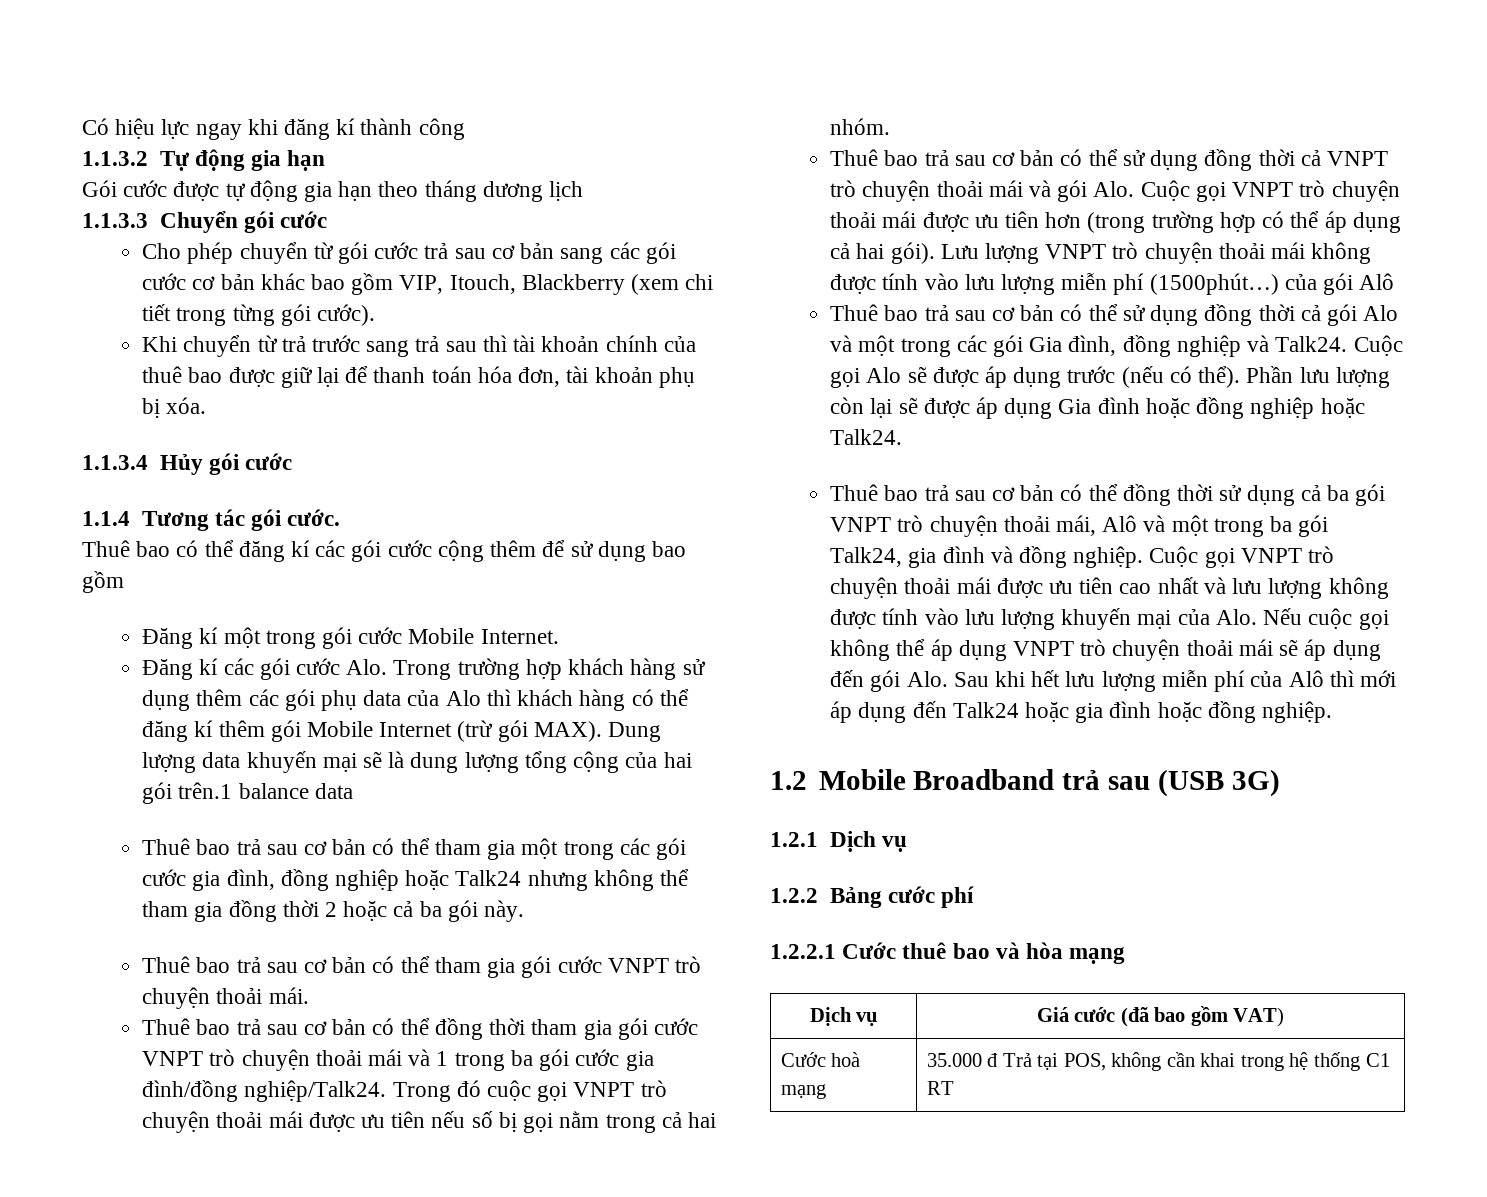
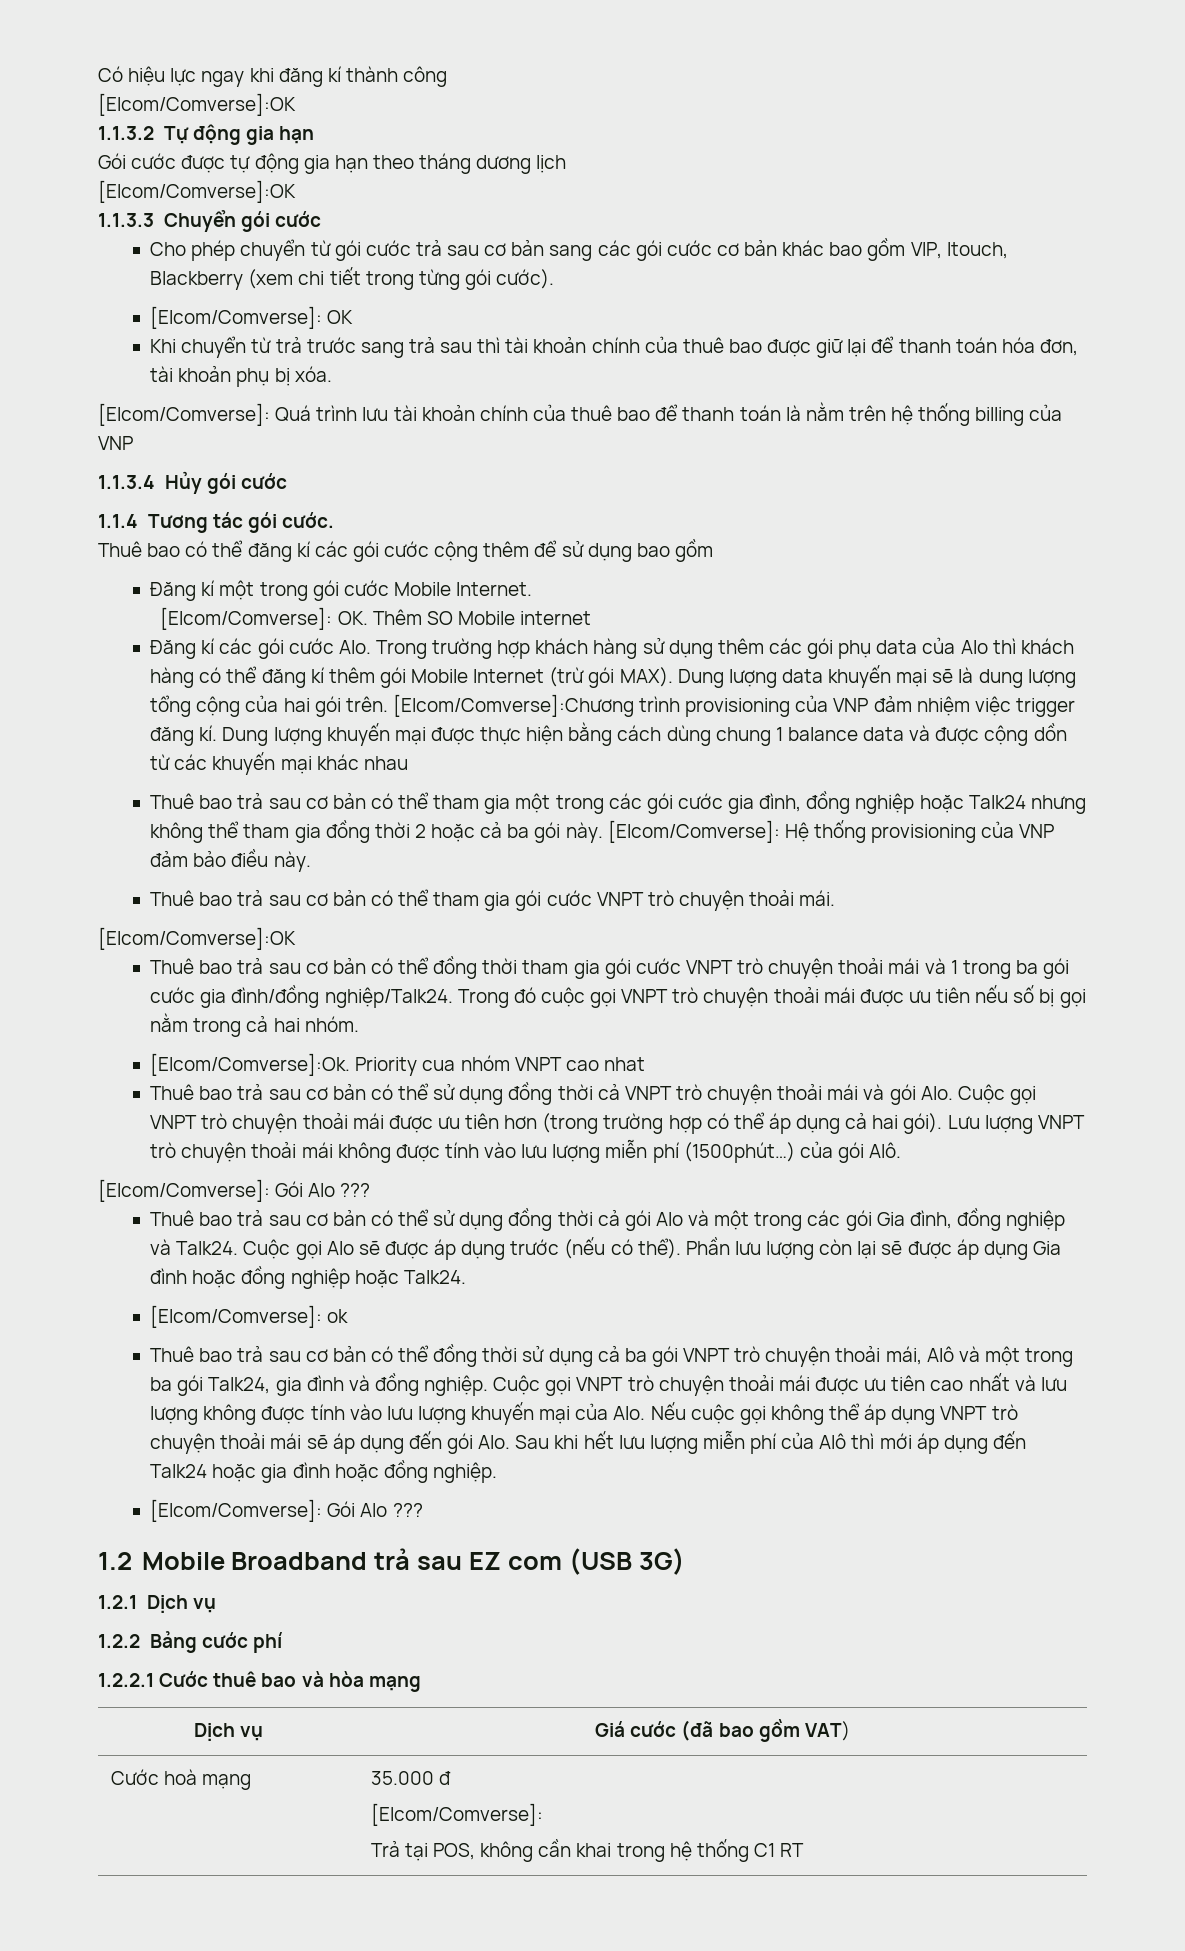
  Có hiệu lực ngay khi đăng kí thành công
+ [Elcom/Comverse]:OK
  Gói cước được tự động gia hạn theo tháng dương lịch
+ [Elcom/Comverse]:OK
+ [Elcom/Comverse]: OK
+ [Elcom/Comverse]: Quá trình lưu tài khoản chính của thuê bao để thanh toán là nằm trên hệ thống billing của VNP
+ [Elcom/Comverse]: OK. Thêm SO Mobile internet
- Dung lượng data khuyến mại sẽ là dung lượng tổng cộng của hai gói trên.1 balance data
+ Dung lượng data khuyến mại sẽ là dung lượng tổng cộng của hai gói trên. [Elcom/Comverse]:Chương trình provisioning của VNP đảm nhiệm việc trigger đăng kí. Dung lượng khuyến mại được thực hiện bằng cách dùng chung 1 balance data và được cộng dồn từ các khuyến mại khác nhau
+ [Elcom/Comverse]: Hệ thống provisioning của VNP đảm bảo điều này.
  Thuê bao trả sau cơ bản có thể tham gia gói cước VNPT trò chuyện thoải mái.
+ [Elcom/Comverse]:OK
+ [Elcom/Comverse]:Ok. Priority cua nhóm VNPT cao nhat
- Lưu lượng VNPT trò chuyện thoải mái không được tính vào lưu lượng miễn phí (1500phút…) của gói Alô
+ Lưu lượng VNPT trò chuyện thoải mái không được tính vào lưu lượng miễn phí (1500phút…) của gói Alô.
+ [Elcom/Comverse]: Gói Alo ???
+ [Elcom/Comverse]: ok
  Cuộc gọi VNPT trò chuyện thoải mái được ưu tiên cao nhất và lưu lượng không được tính vào lưu lượng khuyến mại của Alo. Nếu cuộc gọi không thể áp dụng VNPT trò chuyện thoải mái sẽ áp dụng đến gói Alo. Sau khi hết lưu lượng miễn phí của Alô thì mới áp dụng đến Talk24 hoặc gia đình hoặc đồng nghiệp.
+ [Elcom/Comverse]: Gói Alo ???
- 1.2 Mobile Broadband trả sau (USB 3G)
+ 1.2 Mobile Broadband trả sau EZ com (USB 3G)
- Cước hoà mạng | 35.000 đ Trả tại POS, không cần khai trong hệ thống C1 RT
+ Cước hoà mạng | 35.000 đ
+ [Elcom/Comverse]:
+ Trả tại POS, không cần khai trong hệ thống C1 RT

